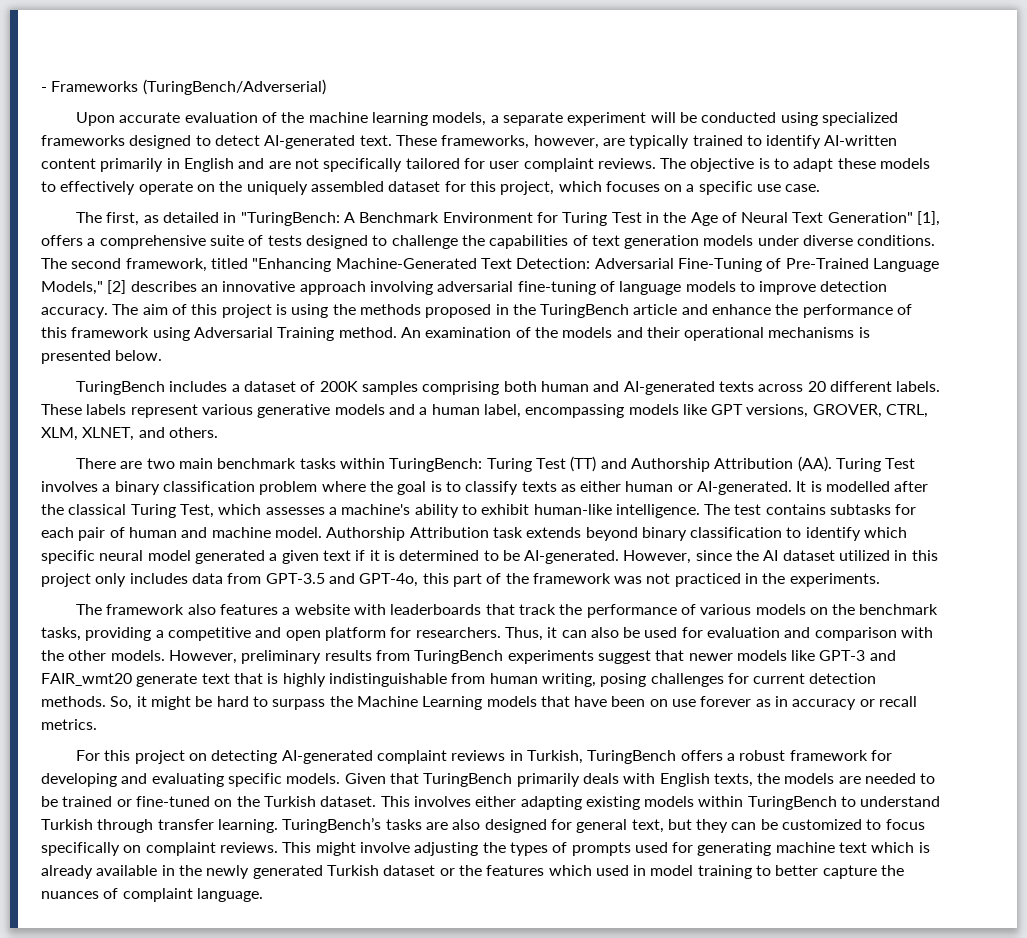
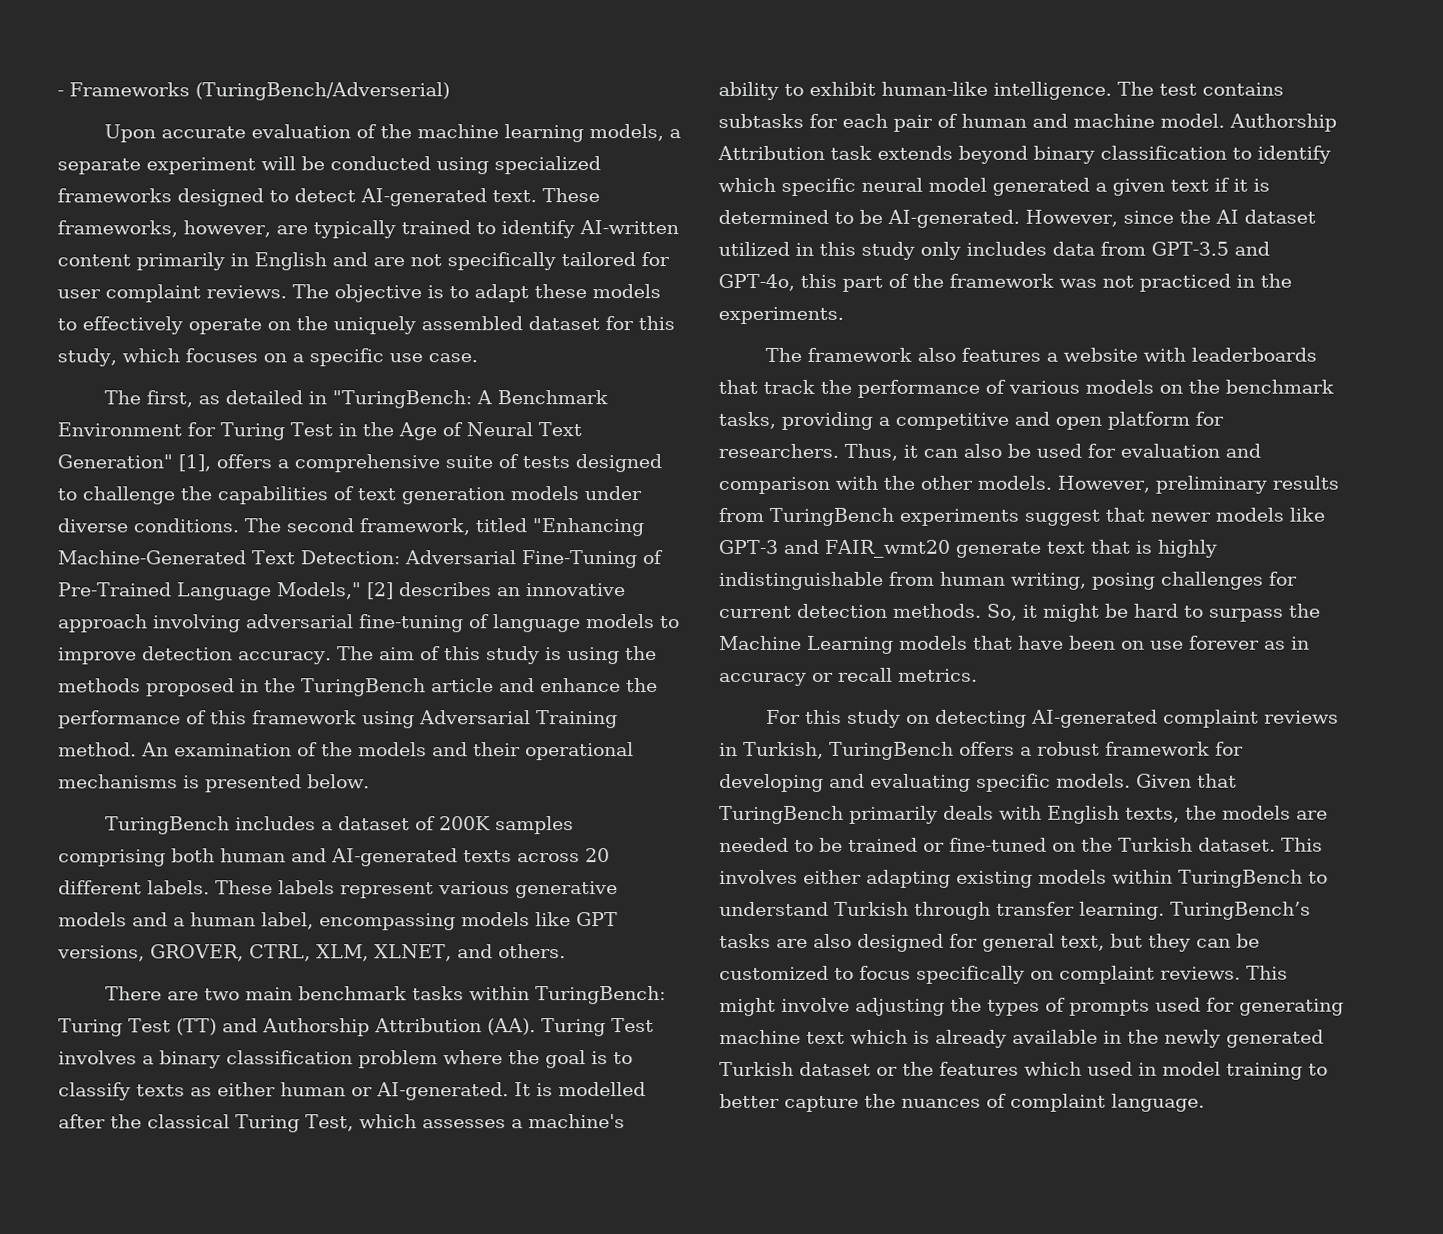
- The objective is to adapt these models to effectively operate on the uniquely assembled dataset for this project, which focuses on a specific use case.
+ The objective is to adapt these models to effectively operate on the uniquely assembled dataset for this study, which focuses on a specific use case.
- The aim of this project is using the methods proposed in the TuringBench article and enhance the performance of this framework using Adversarial Training method.
+ The aim of this study is using the methods proposed in the TuringBench article and enhance the performance of this framework using Adversarial Training method.
- However, since the AI dataset utilized in this project only includes data from GPT-3.5 and GPT-4o, this part of the framework was not practiced in the experiments.
+ However, since the AI dataset utilized in this study only includes data from GPT-3.5 and GPT-4o, this part of the framework was not practiced in the experiments.
- For this project on detecting AI-generated complaint reviews in Turkish, TuringBench offers a robust framework for developing and evaluating specific models.
+ For this study on detecting AI-generated complaint reviews in Turkish, TuringBench offers a robust framework for developing and evaluating specific models.

